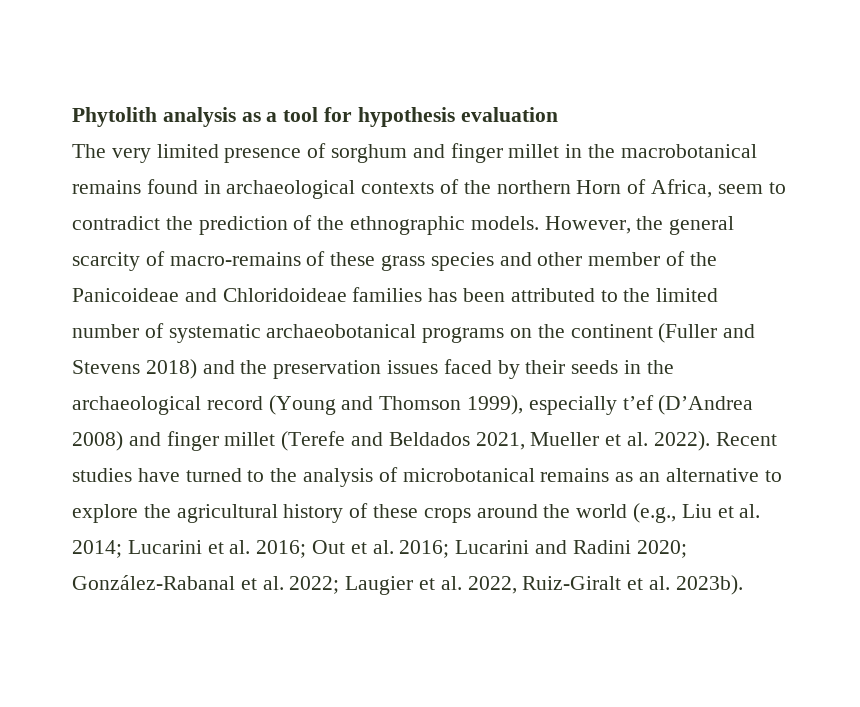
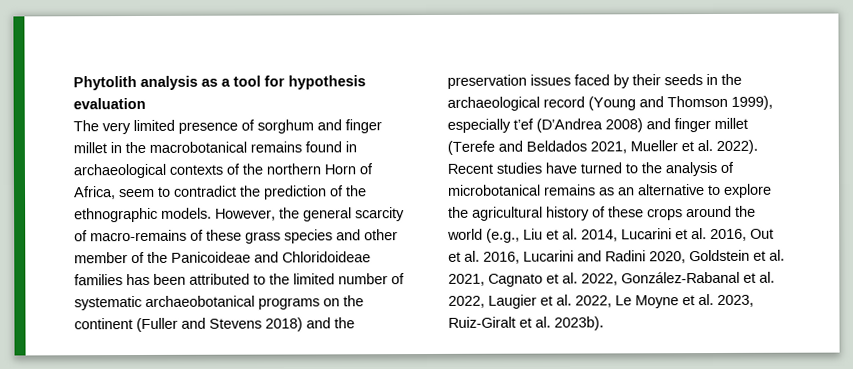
- Recent studies have turned to the analysis of microbotanical remains as an alternative to explore the agricultural history of these crops around the world (e.g., Liu et al. 2014; Lucarini et al. 2016; Out et al. 2016; Lucarini and Radini 2020; González-Rabanal et al. 2022; Laugier et al. 2022, Ruiz-Giralt et al. 2023b).
+ Recent studies have turned to the analysis of microbotanical remains as an alternative to explore the agricultural history of these crops around the world (e.g., Liu et al. 2014, Lucarini et al. 2016, Out et al. 2016, Lucarini and Radini 2020, Goldstein et al. 2021, Cagnato et al. 2022, González-Rabanal et al. 2022, Laugier et al. 2022, Le Moyne et al. 2023, Ruiz-Giralt et al. 2023b).

